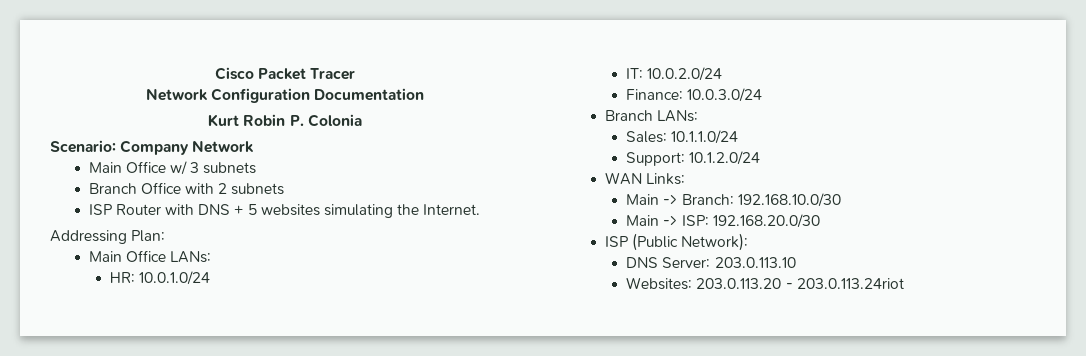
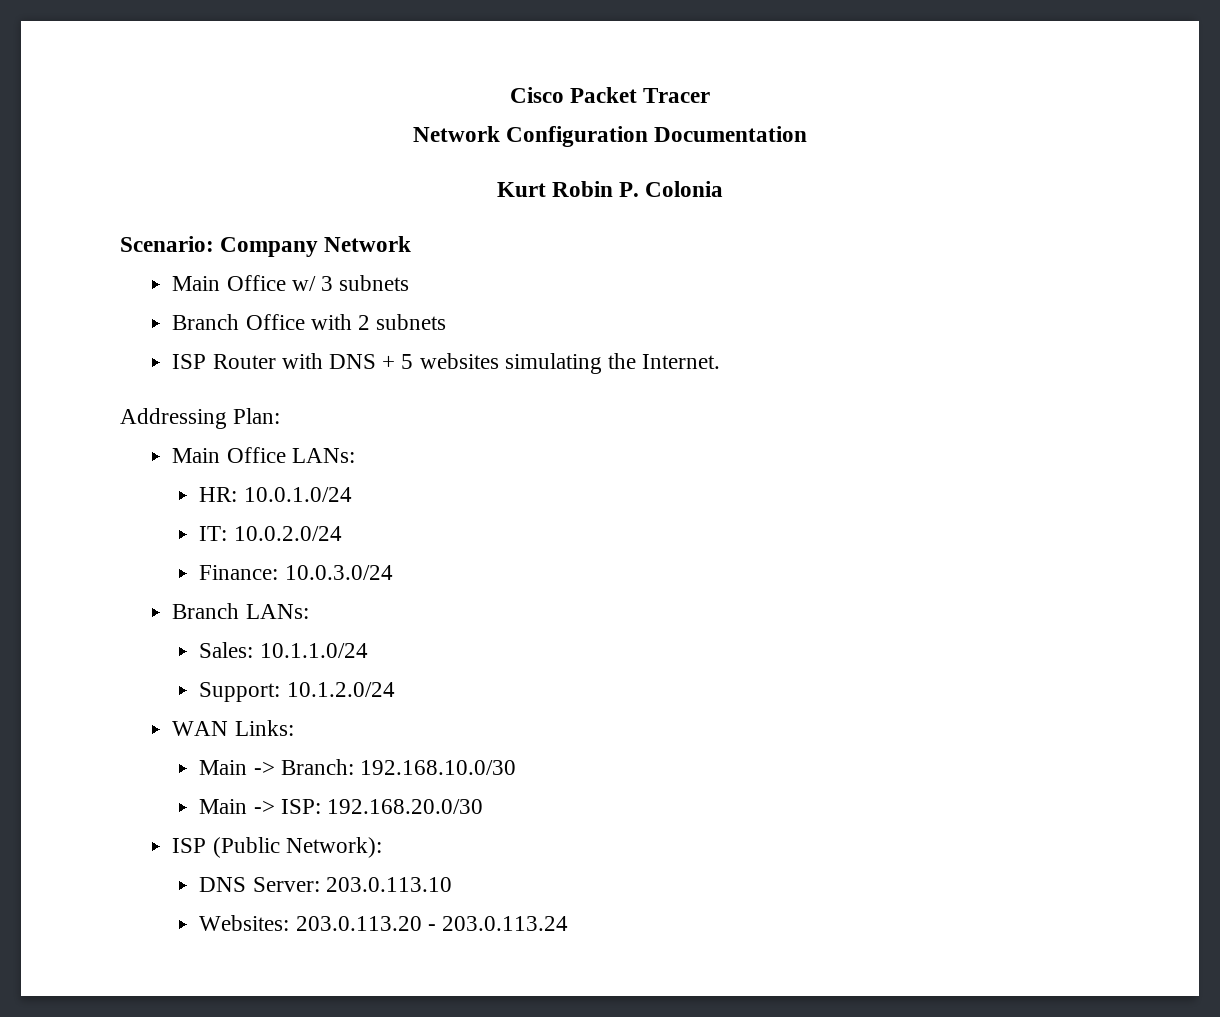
- Websites: 203.0.113.20 - 203.0.113.24riot
+ Websites: 203.0.113.20 - 203.0.113.24

